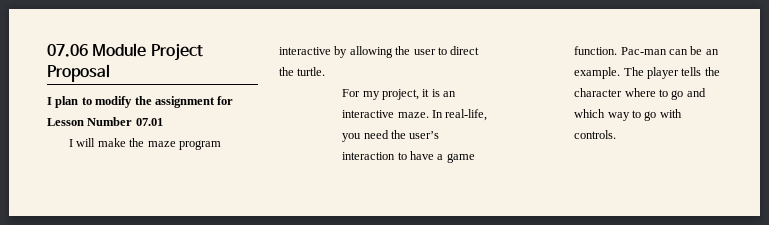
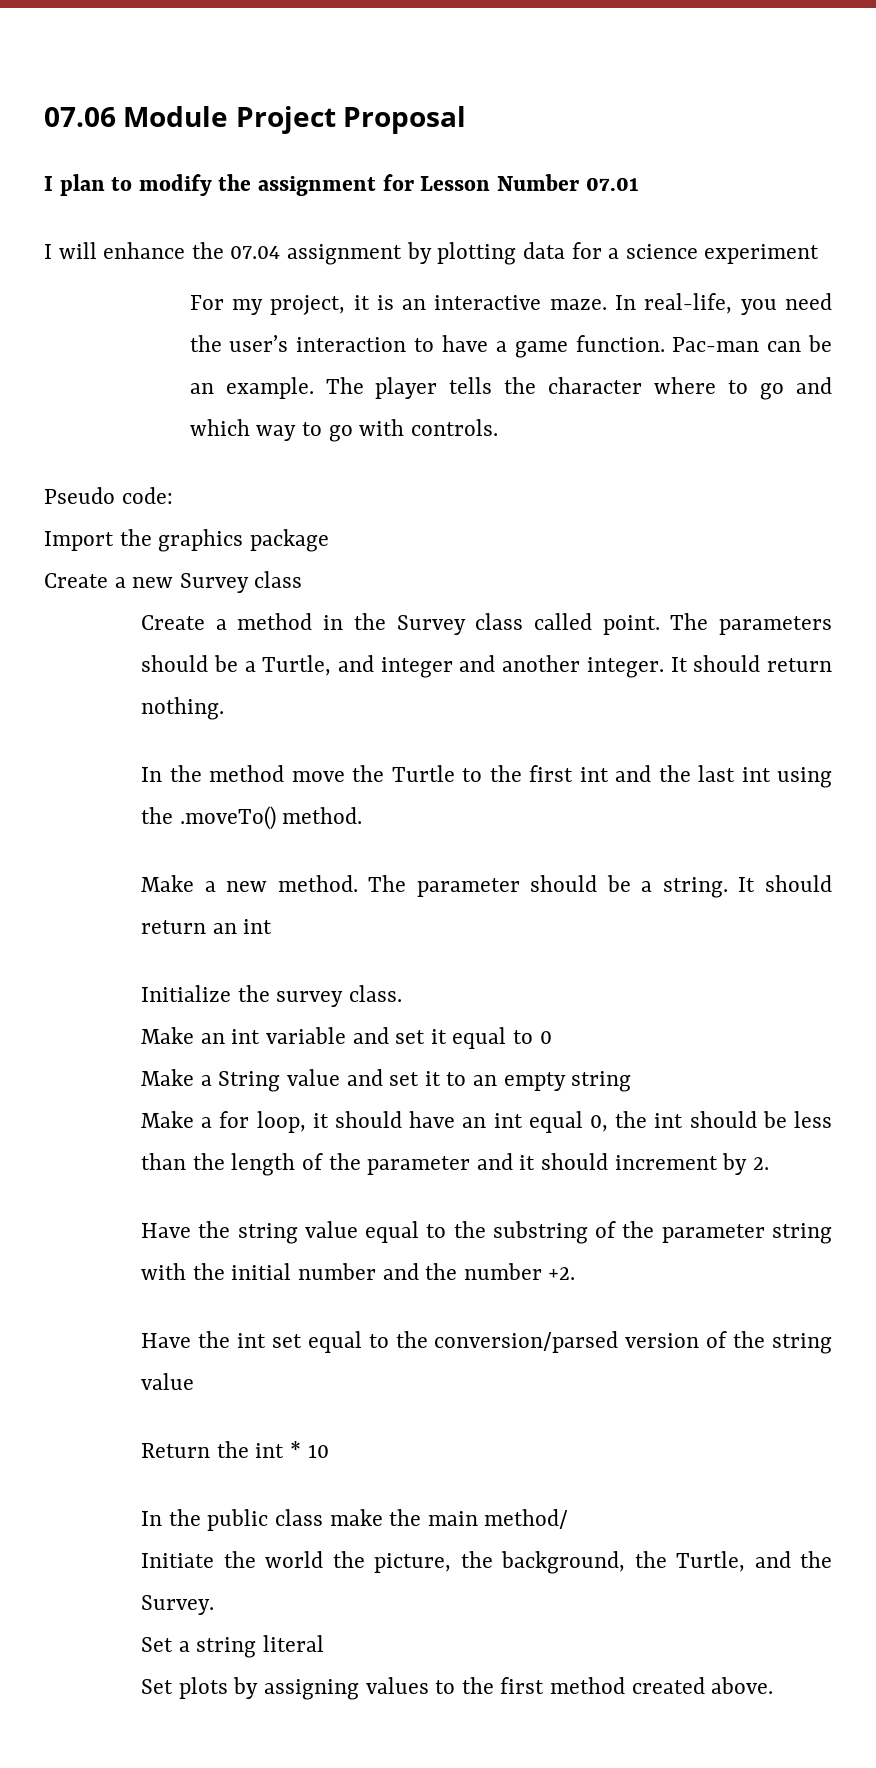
- I will make the maze program interactive by allowing the user to direct the turtle.
+ I will enhance the 07.04 assignment by plotting data for a science experiment
+ Pseudo code:
+ Import the graphics package
+ Create a new Survey class
+ Create a method in the Survey class called point. The parameters should be a Turtle, and integer and another integer. It should return nothing.
+ In the method move the Turtle to the first int and the last int using the .moveTo() method.
+ Make a new method. The parameter should be a string. It should return an int
+ Initialize the survey class.
+ Make an int variable and set it equal to 0
+ Make a String value and set it to an empty string
+ Make a for loop, it should have an int equal 0, the int should be less than the length of the parameter and it should increment by 2.
+ Have the string value equal to the substring of the parameter string with the initial number and the number +2.
+ Have the int set equal to the conversion/parsed version of the string value
+ Return the int * 10
+ In the public class make the main method/
+ Initiate the world the picture, the background, the Turtle, and the Survey.
+ Set a string literal
+ Set plots by assigning values to the first method created above.

